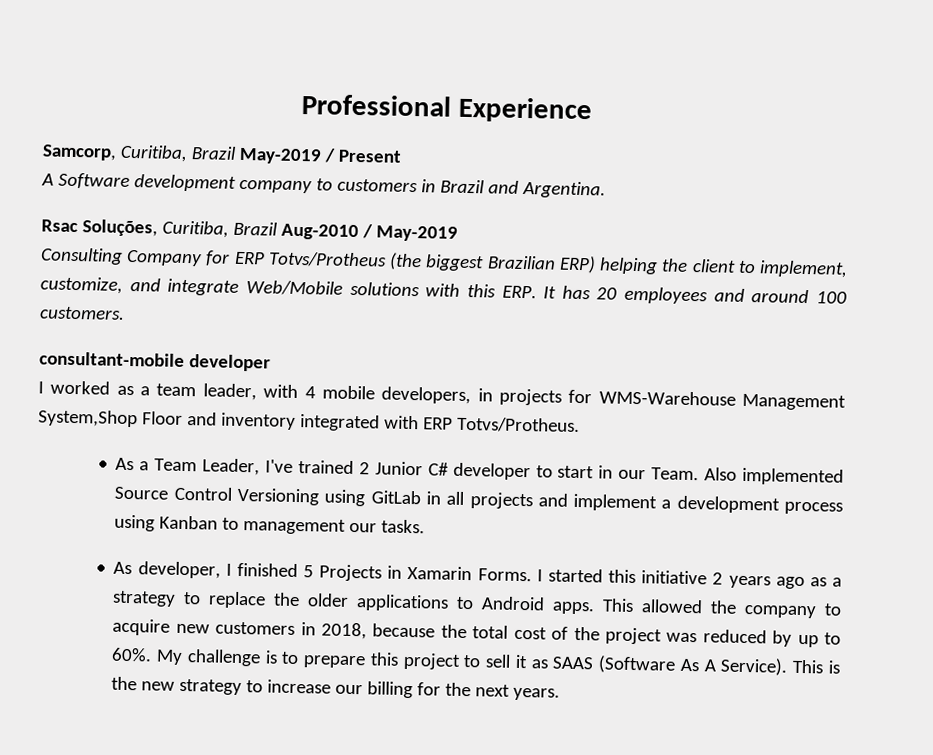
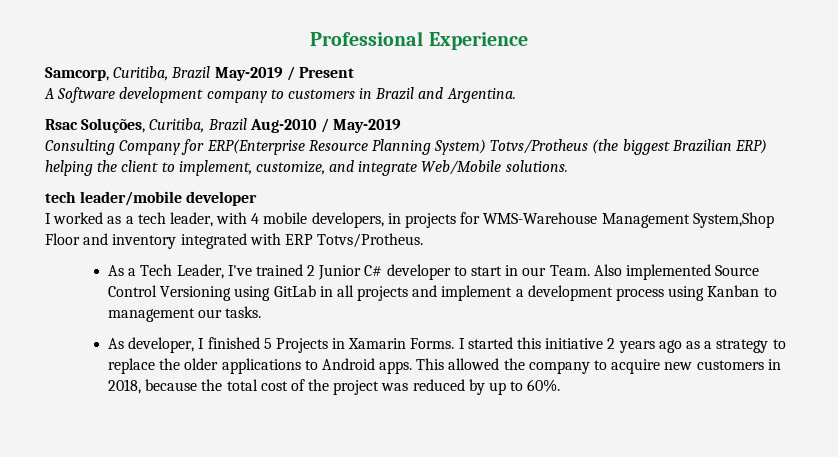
- Consulting Company for ERP Totvs/Protheus (the biggest Brazilian ERP) helping the client to implement, customize, and integrate Web/Mobile solutions with this ERP. It has 20 employees and around 100 customers.
- consultant-mobile developer
+ Consulting Company for ERP(Enterprise Resource Planning System) Totvs/Protheus (the biggest Brazilian ERP) helping the client to implement, customize, and integrate Web/Mobile solutions.
+ tech leader/mobile developer
- I worked as a team leader, with 4 mobile developers, in projects for WMS-Warehouse Management System,Shop Floor and inventory integrated with ERP Totvs/Protheus.
+ I worked as a tech leader, with 4 mobile developers, in projects for WMS-Warehouse Management System,Shop Floor and inventory integrated with ERP Totvs/Protheus.
- As a Team Leader, I've trained 2 Junior C# developer to start in our Team.
+ As a Tech Leader, I've trained 2 Junior C# developer to start in our Team.
- My challenge is to prepare this project to sell it as SAAS (Software As A Service). This is the new strategy to increase our billing for the next years.

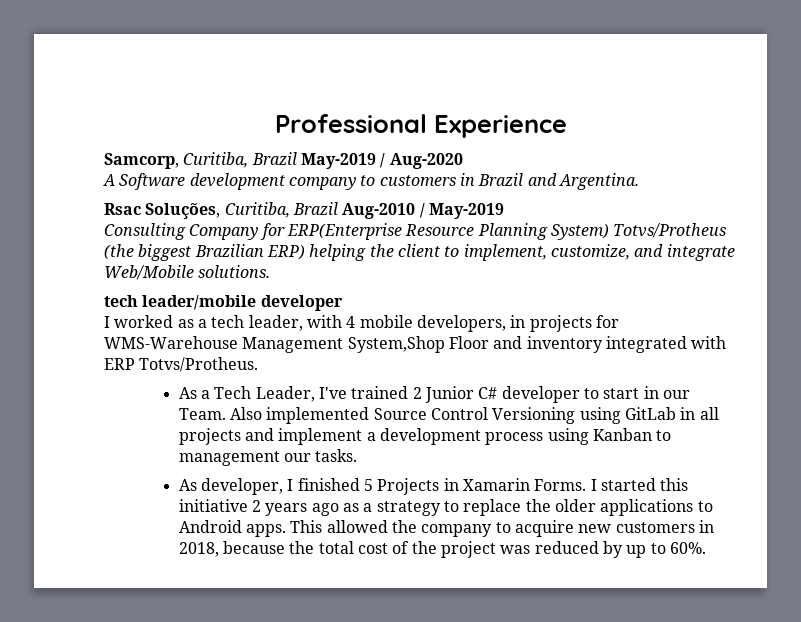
- Samcorp, Curitiba, Brazil May-2019 / Present
+ Samcorp, Curitiba, Brazil May-2019 / Aug-2020

